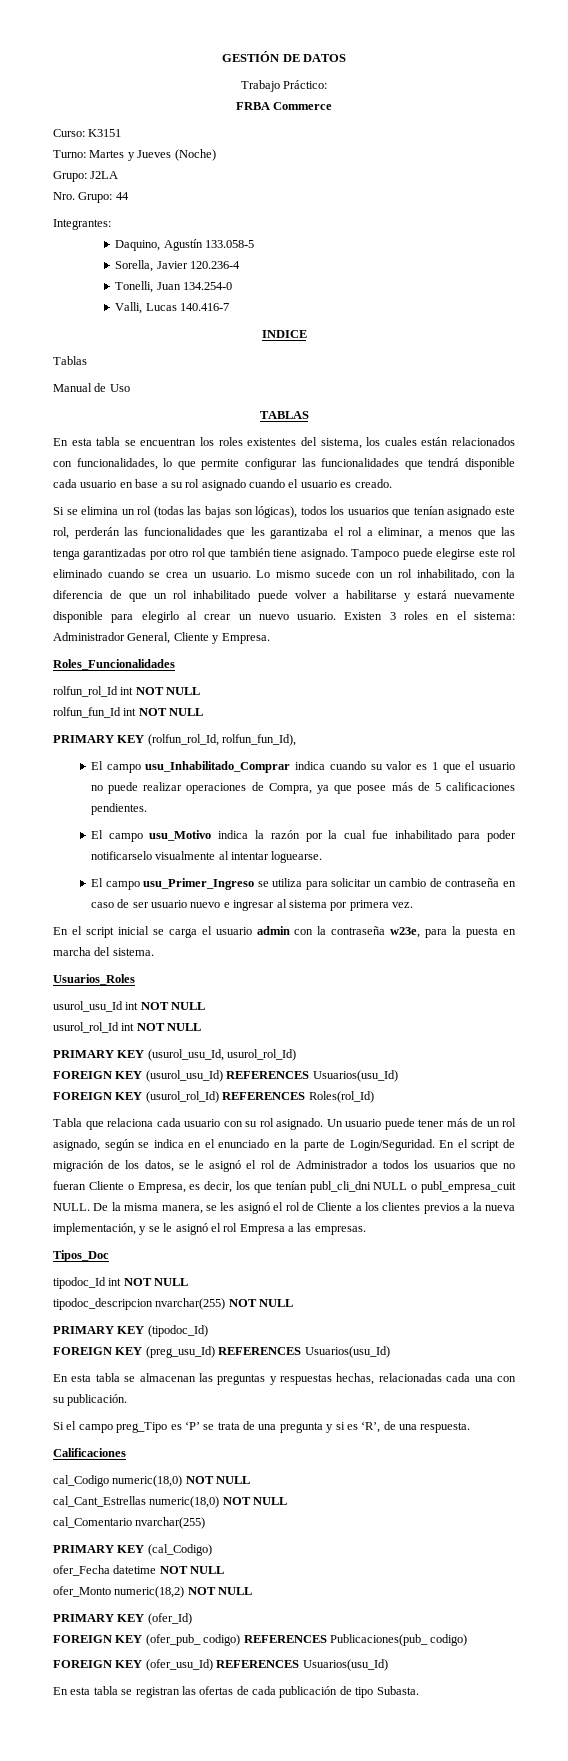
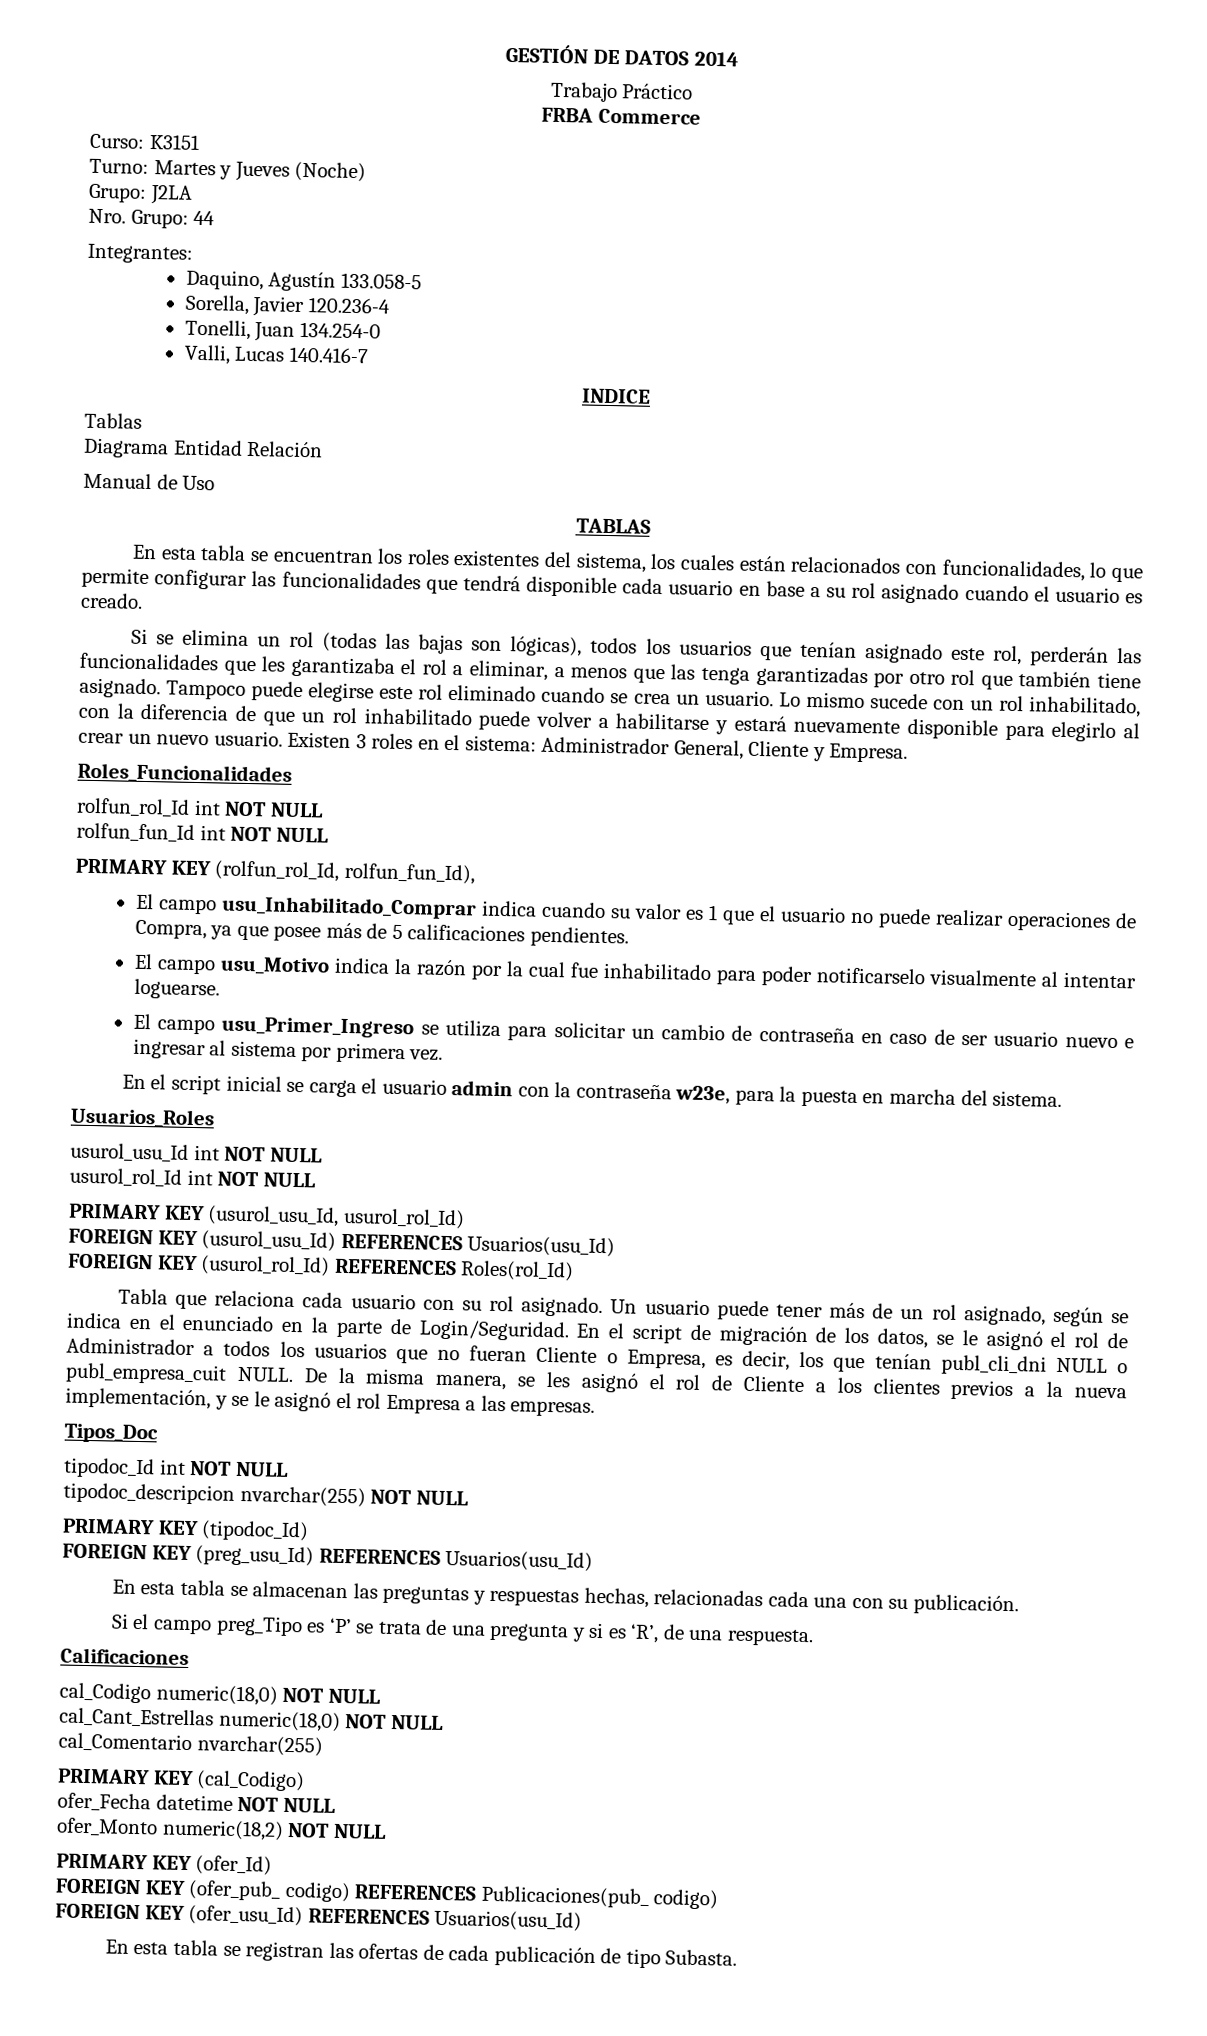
- GESTIÓN DE DATOS
+ GESTIÓN DE DATOS 2014
- Trabajo Práctico:
+ Trabajo Práctico
+ Diagrama Entidad Relación

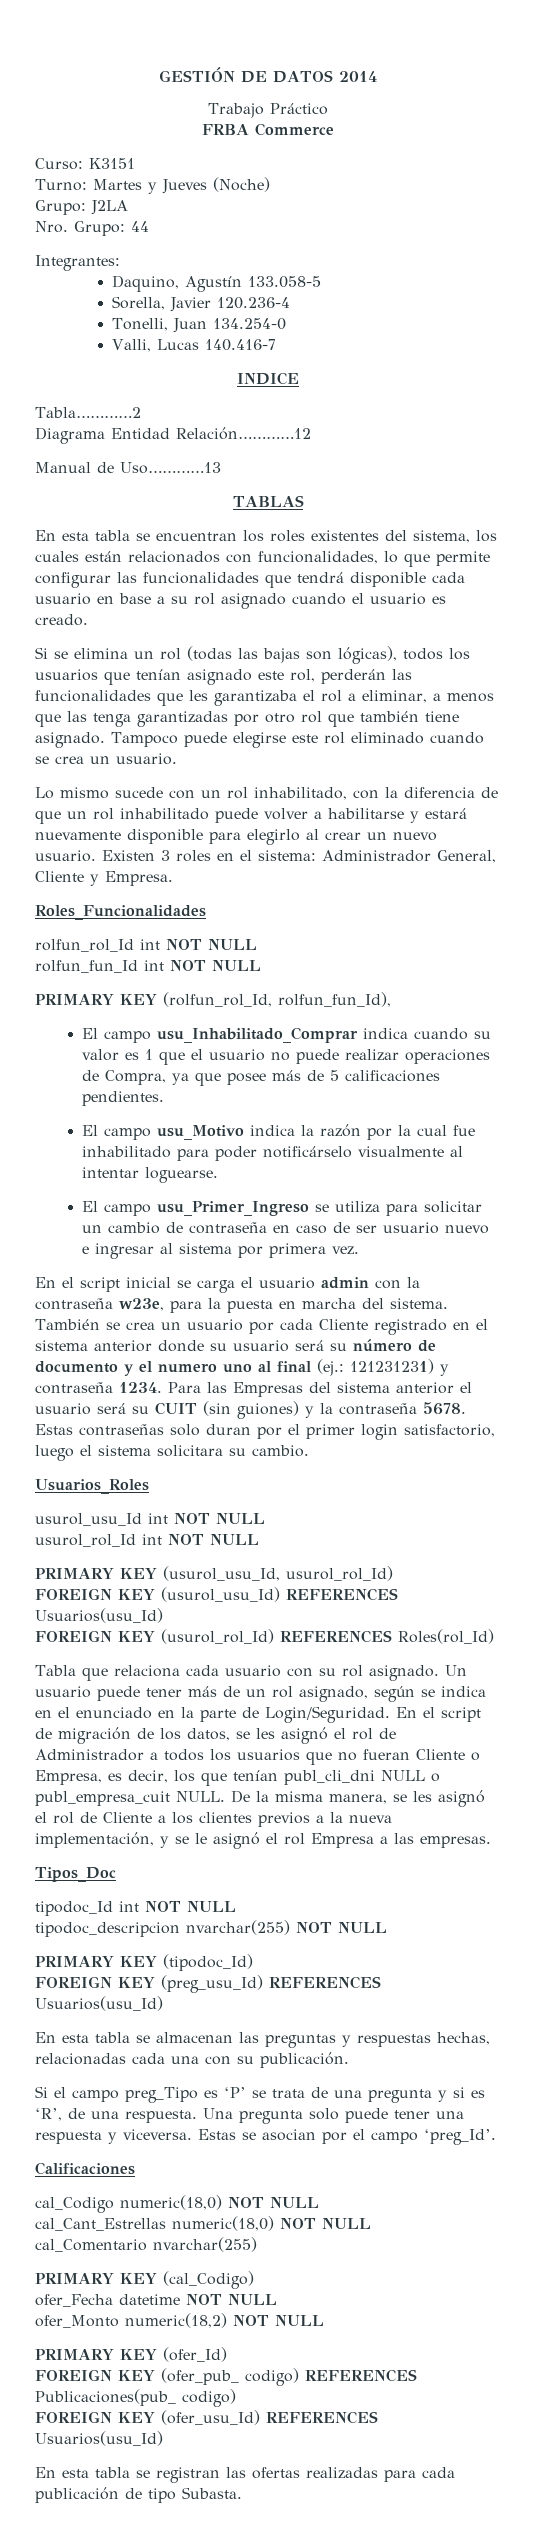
- Tablas
+ Tabla…………2
- Diagrama Entidad Relación
+ Diagrama Entidad Relación…………12
- Manual de Uso
+ Manual de Uso…………13
- Tampoco puede elegirse este rol eliminado cuando se crea un usuario. Lo mismo sucede con un rol inhabilitado, con la diferencia de que un rol inhabilitado puede volver a habilitarse y estará nuevamente disponible para elegirlo al crear un nuevo usuario.
+ Tampoco puede elegirse este rol eliminado cuando se crea un usuario.
+ Lo mismo sucede con un rol inhabilitado, con la diferencia de que un rol inhabilitado puede volver a habilitarse y estará nuevamente disponible para elegirlo al crear un nuevo usuario.
- El campo usu_Motivo indica la razón por la cual fue inhabilitado para poder notificarselo visualmente al intentar loguearse.
+ El campo usu_Motivo indica la razón por la cual fue inhabilitado para poder notificárselo visualmente al intentar loguearse.
+ También se crea un usuario por cada Cliente registrado en el sistema anterior donde su usuario será su número de documento y el numero uno al final (ej.: 121231231) y contraseña 1234. Para las Empresas del sistema anterior el usuario será su CUIT (sin guiones) y la contraseña 5678. Estas contraseñas solo duran por el primer login satisfactorio, luego el sistema solicitara su cambio.
- En el script de migración de los datos, se le asignó el rol de Administrador a todos los usuarios que no fueran Cliente o Empresa, es decir, los que tenían publ_cli_dni NULL o publ_empresa_cuit NULL.
+ En el script de migración de los datos, se les asignó el rol de Administrador a todos los usuarios que no fueran Cliente o Empresa, es decir, los que tenían publ_cli_dni NULL o publ_empresa_cuit NULL.
+ Una pregunta solo puede tener una respuesta y viceversa. Estas se asocian por el campo ‘preg_Id’.
- En esta tabla se registran las ofertas de cada publicación de tipo Subasta.
+ En esta tabla se registran las ofertas realizadas para cada publicación de tipo Subasta.

